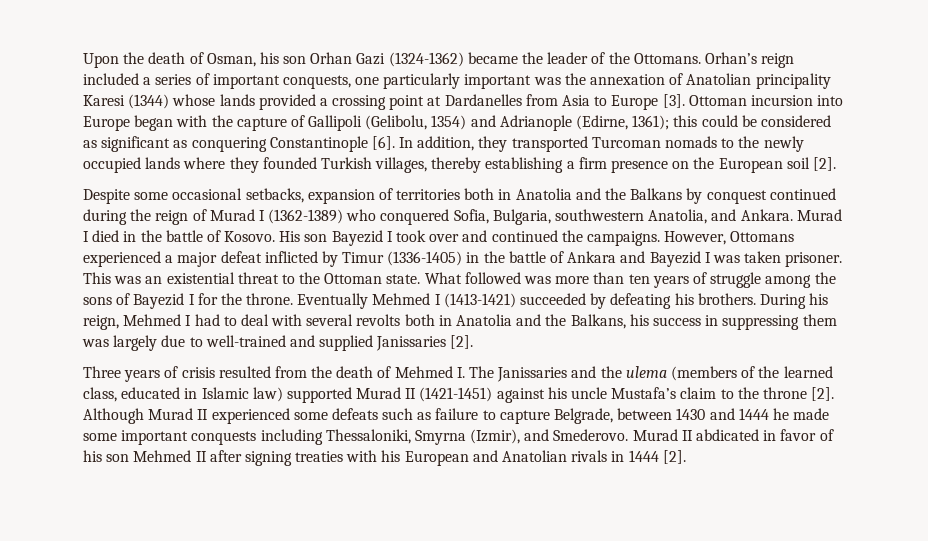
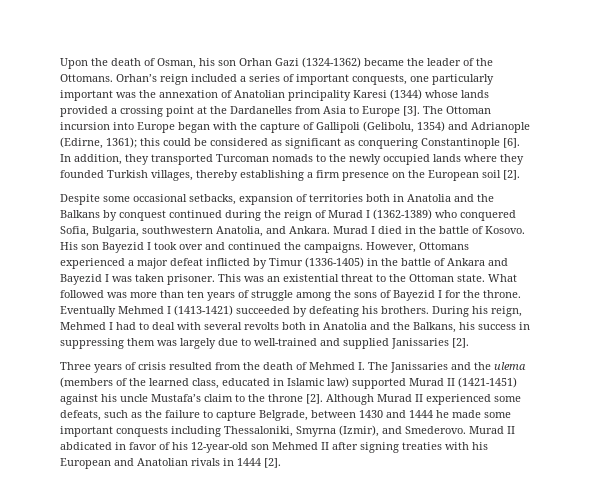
- Orhan’s reign included a series of important conquests, one particularly important was the annexation of Anatolian principality Karesi (1344) whose lands provided a crossing point at Dardanelles from Asia to Europe [3].
+ Orhan’s reign included a series of important conquests, one particularly important was the annexation of Anatolian principality Karesi (1344) whose lands provided a crossing point at the Dardanelles from Asia to Europe [3].
- Ottoman incursion into Europe began with the capture of Gallipoli (Gelibolu, 1354) and Adrianople (Edirne, 1361); this could be considered as significant as conquering Constantinople [6].
+ The Ottoman incursion into Europe began with the capture of Gallipoli (Gelibolu, 1354) and Adrianople (Edirne, 1361); this could be considered as significant as conquering Constantinople [6].
- Although Murad II experienced some defeats such as failure to capture Belgrade, between 1430 and 1444 he made some important conquests including Thessaloniki, Smyrna (Izmir), and Smederovo.
+ Although Murad II experienced some defeats, such as the failure to capture Belgrade, between 1430 and 1444 he made some important conquests including Thessaloniki, Smyrna (Izmir), and Smederovo.
- Murad II abdicated in favor of his son Mehmed II after signing treaties with his European and Anatolian rivals in 1444 [2].
+ Murad II abdicated in favor of his 12-year-old son Mehmed II after signing treaties with his European and Anatolian rivals in 1444 [2].

